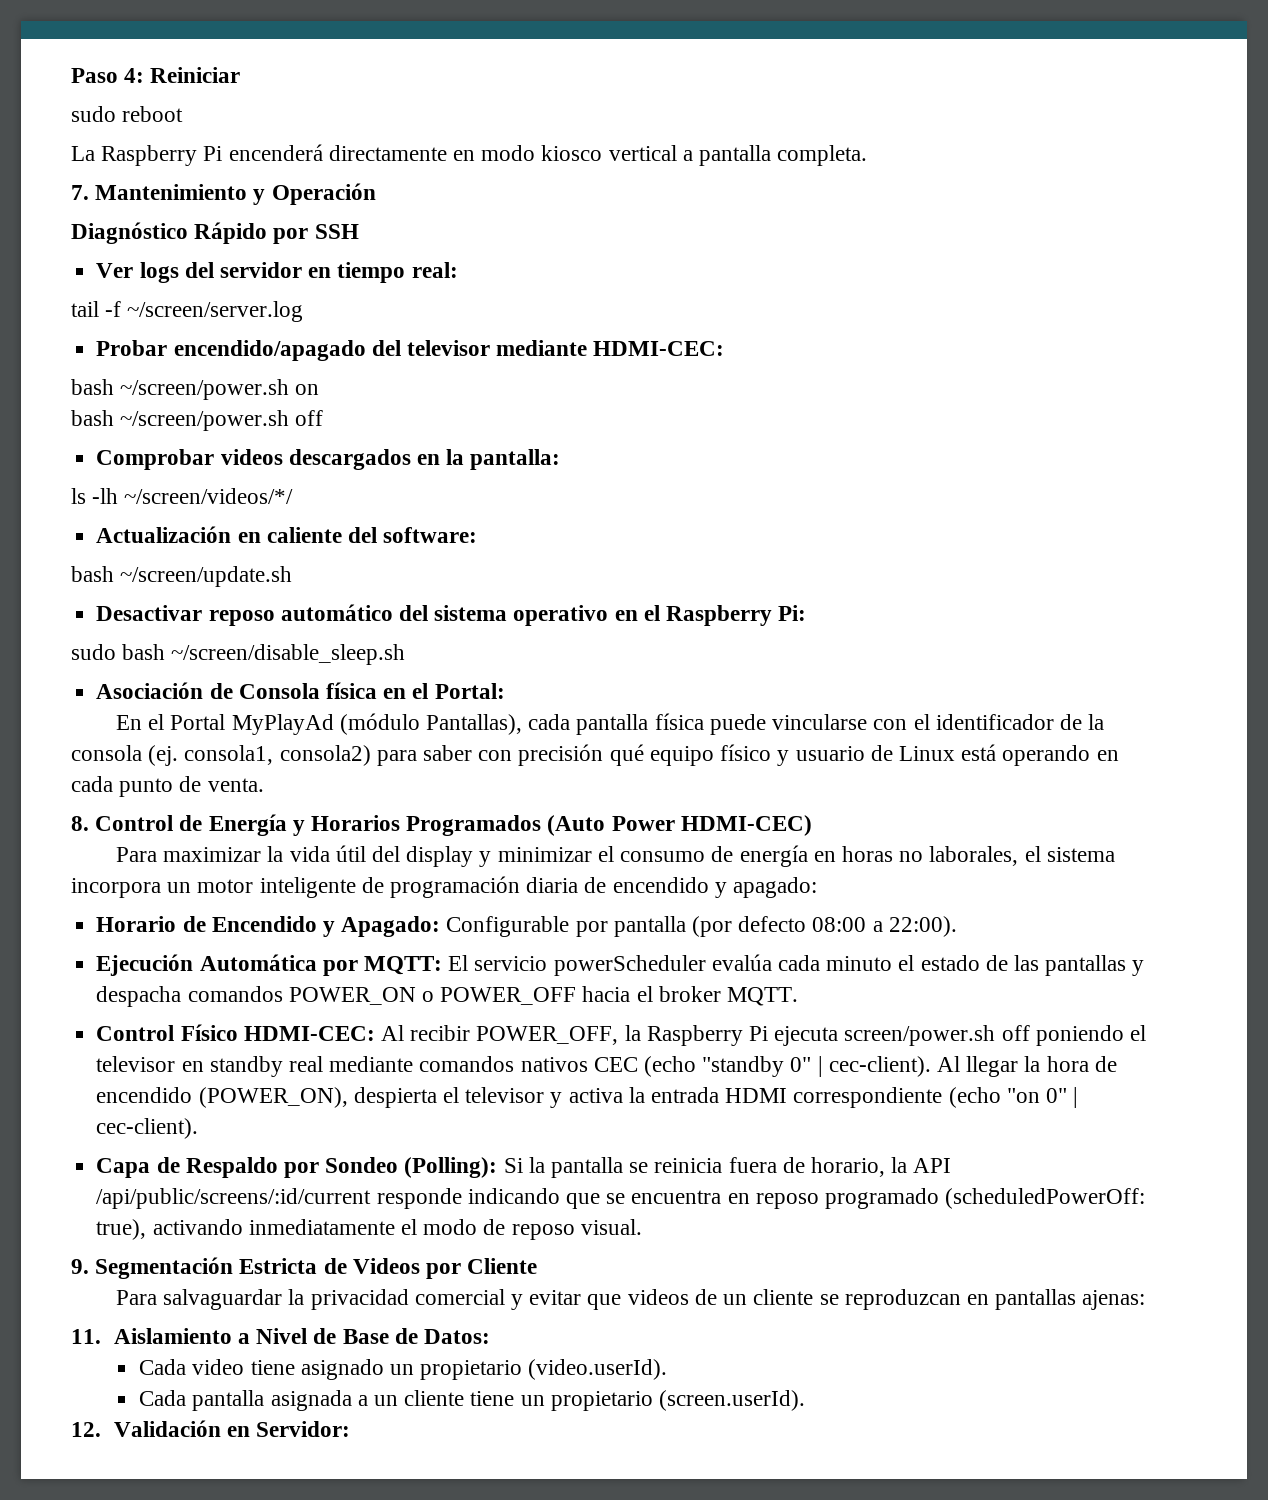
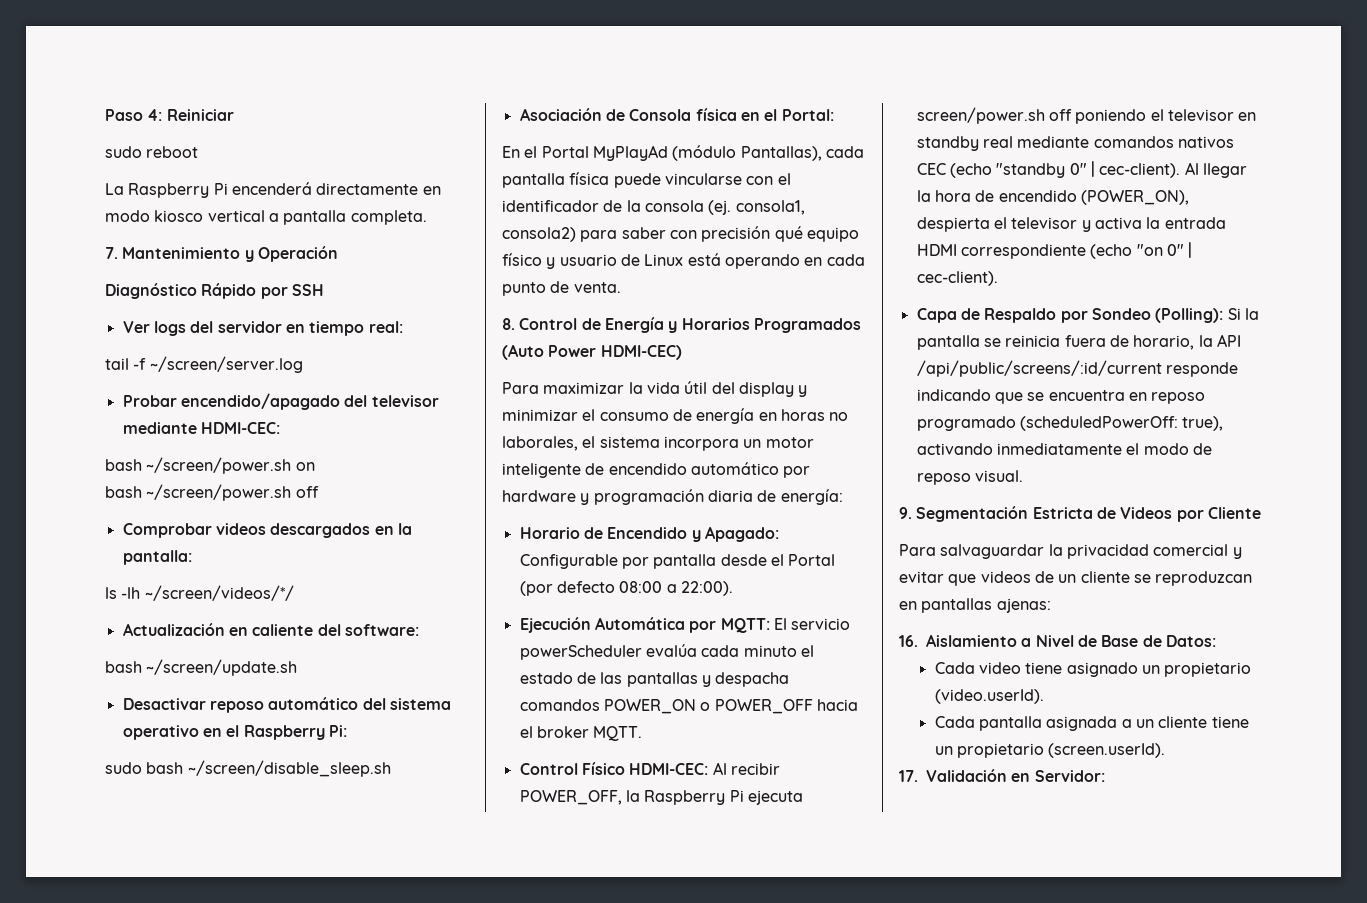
- Para maximizar la vida útil del display y minimizar el consumo de energía en horas no laborales, el sistema incorpora un motor inteligente de programación diaria de encendido y apagado:
+ Para maximizar la vida útil del display y minimizar el consumo de energía en horas no laborales, el sistema incorpora un motor inteligente de encendido automático por hardware y programación diaria de energía:
- Horario de Encendido y Apagado: Configurable por pantalla (por defecto 08:00 a 22:00).
+ Horario de Encendido y Apagado: Configurable por pantalla desde el Portal (por defecto 08:00 a 22:00).
- 11. Aislamiento a Nivel de Base de Datos:
+ 16. Aislamiento a Nivel de Base de Datos:
- 12. Validación en Servidor:
+ 17. Validación en Servidor:

